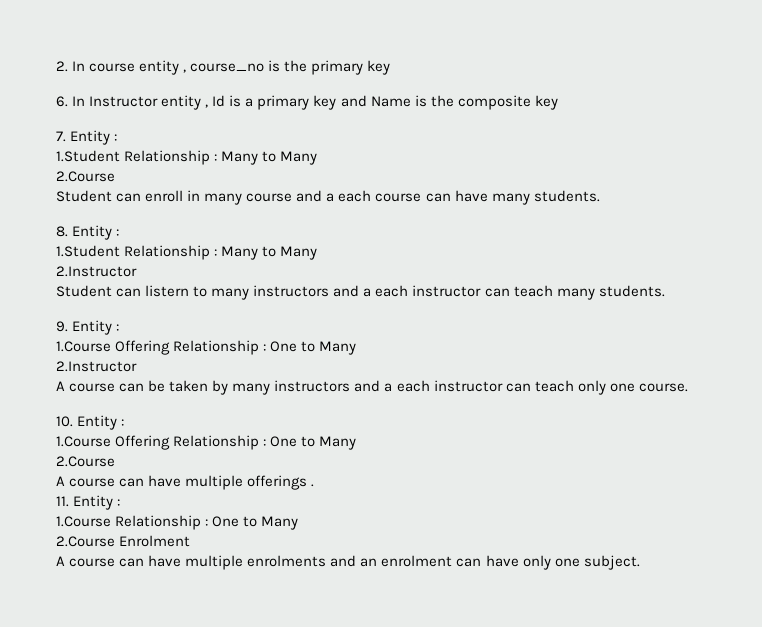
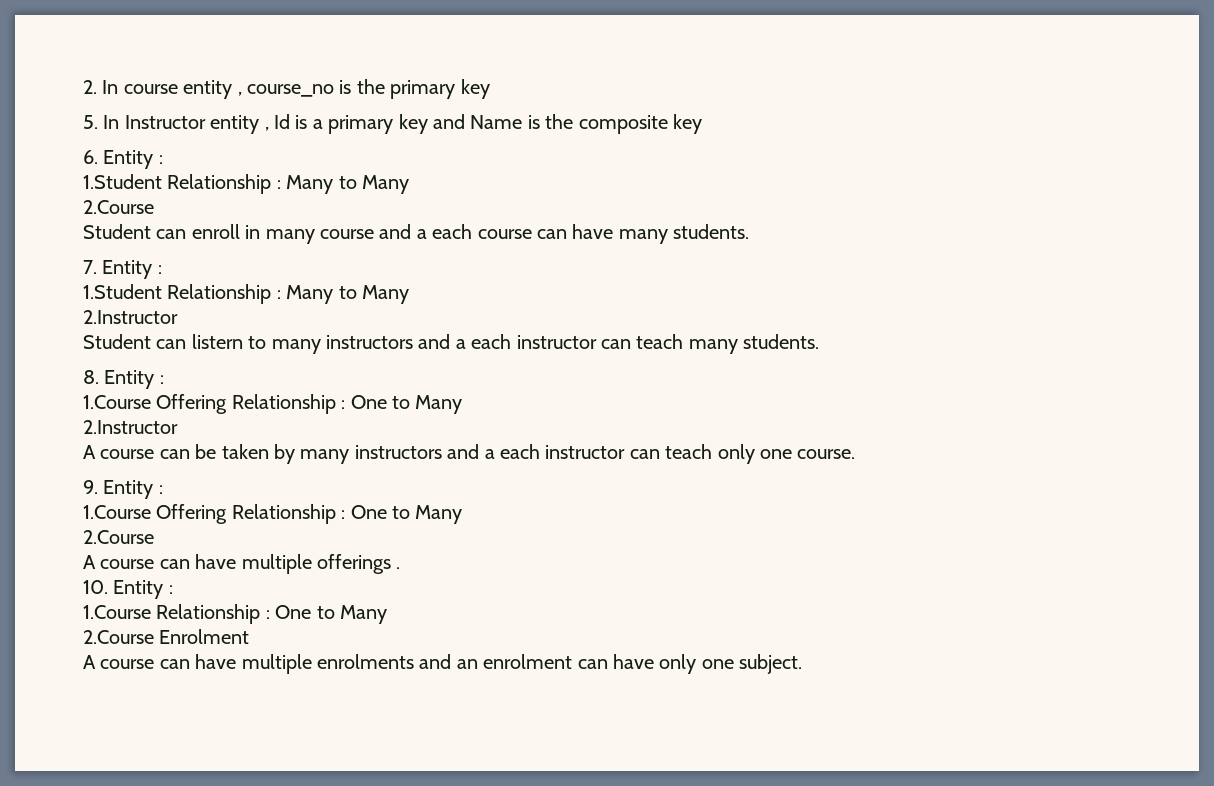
- 6. In Instructor entity , Id is a primary key and Name is the composite key
+ 5. In Instructor entity , Id is a primary key and Name is the composite key
- 7. Entity :
+ 6. Entity :
- 8. Entity :
+ 7. Entity :
- 9. Entity :
+ 8. Entity :
- 10. Entity :
+ 9. Entity :
- 11. Entity :
+ 10. Entity :

